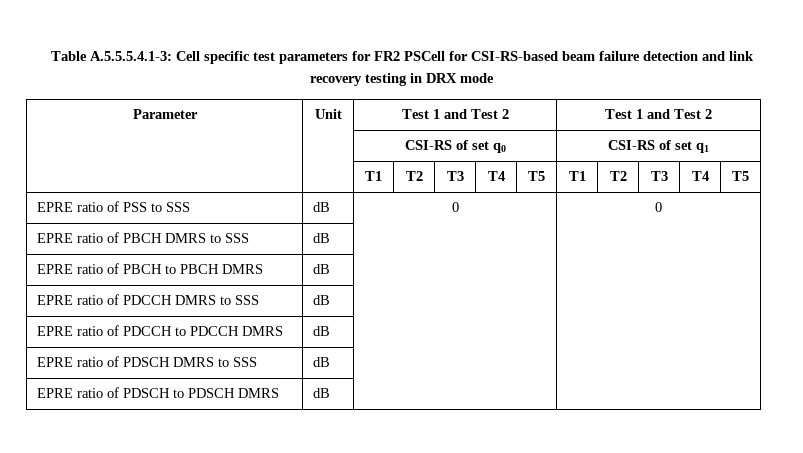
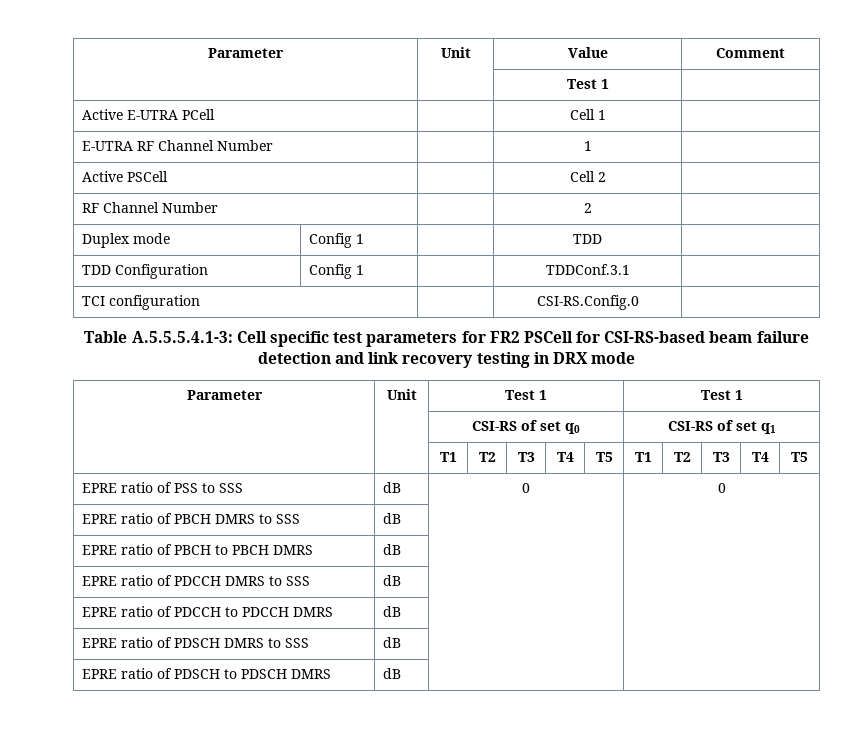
+ Parameter | Unit | Value | Comment
+ | | Test 1 |
+ Active E-UTRA PCell | | Cell 1 |
+ E-UTRA RF Channel Number | | 1 |
+ Active PSCell | | Cell 2 |
+ RF Channel Number | | 2 |
+ Duplex mode | Config 1 | | TDD |
+ TDD Configuration | Config 1 | | TDDConf.3.1 |
+ TCI configuration | | CSI-RS.Config.0 |
- Parameter | Unit | Test 1 and Test 2 | Test 1 and Test 2
+ Parameter | Unit | Test 1 | Test 1

